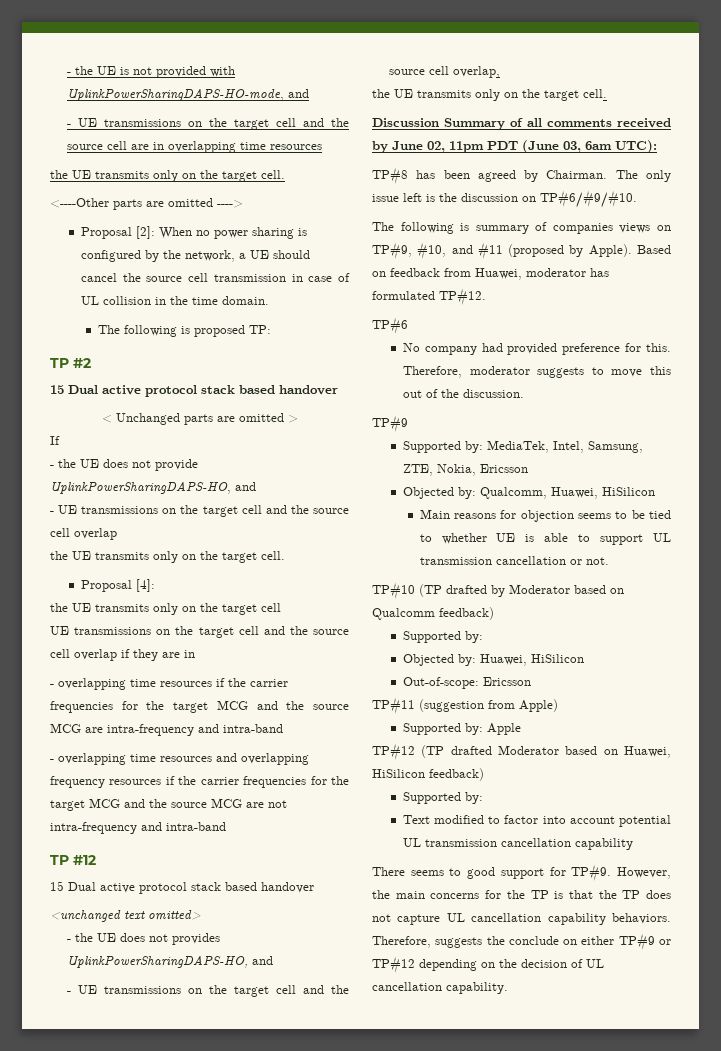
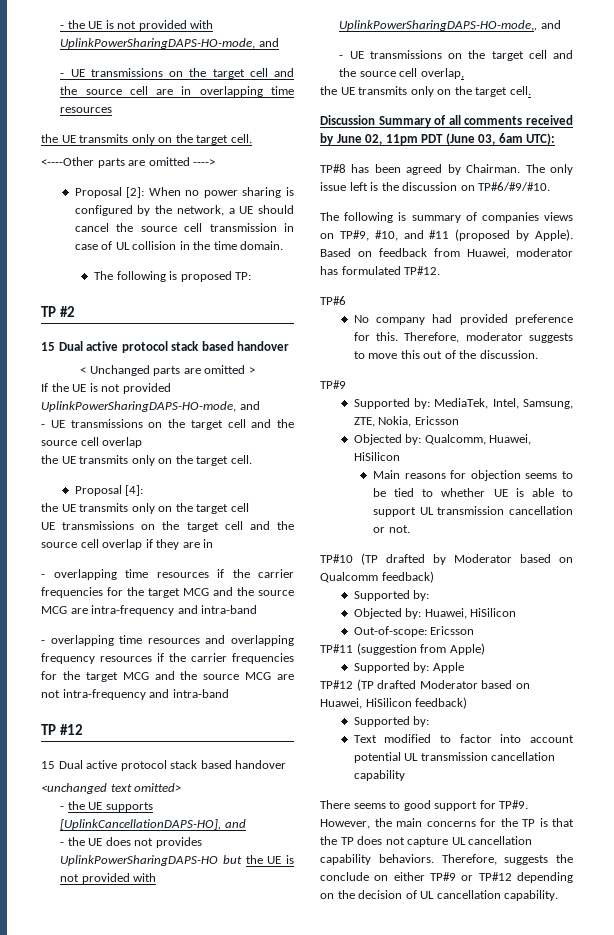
- If
- - the UE does not provide UplinkPowerSharingDAPS-HO, and
+ If the UE is not provided UplinkPowerSharingDAPS-HO-mode, and
+ - the UE supports [UplinkCancellationDAPS-HO], and
- - the UE does not provides UplinkPowerSharingDAPS-HO, and
+ - the UE does not provides UplinkPowerSharingDAPS-HO but the UE is not provided with UplinkPowerSharingDAPS-HO-mode,, and

